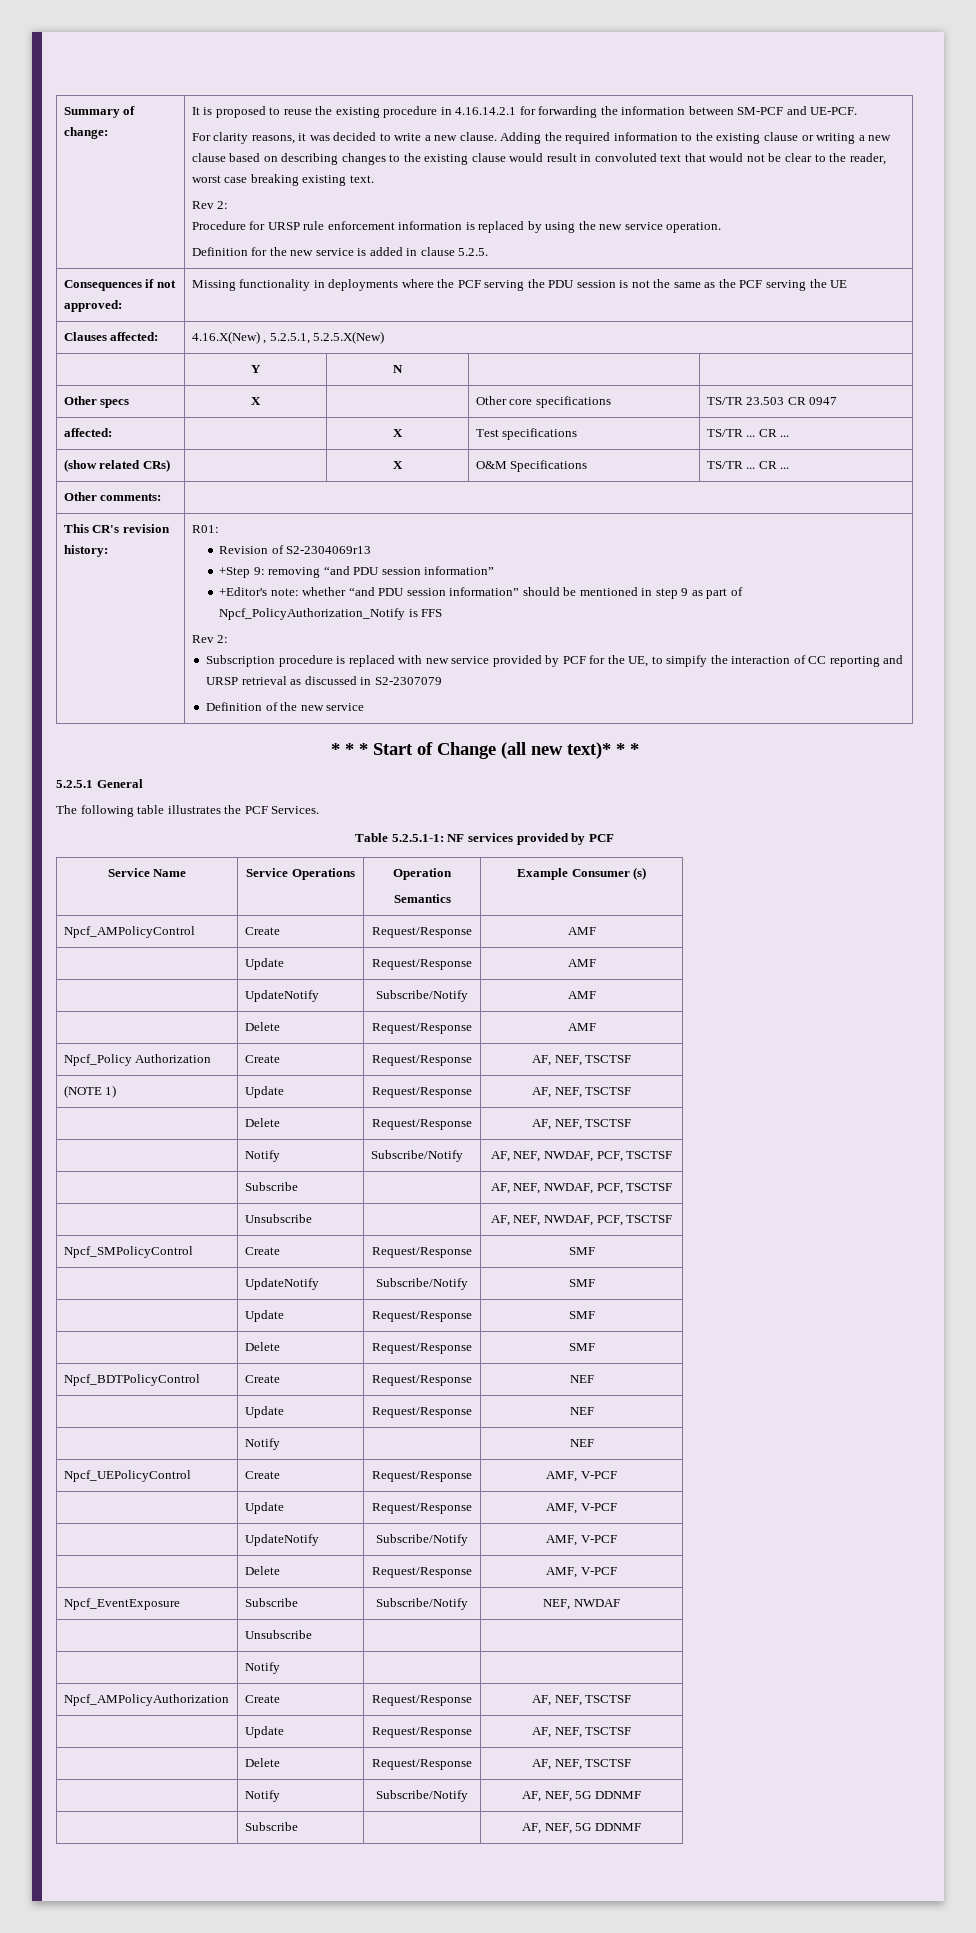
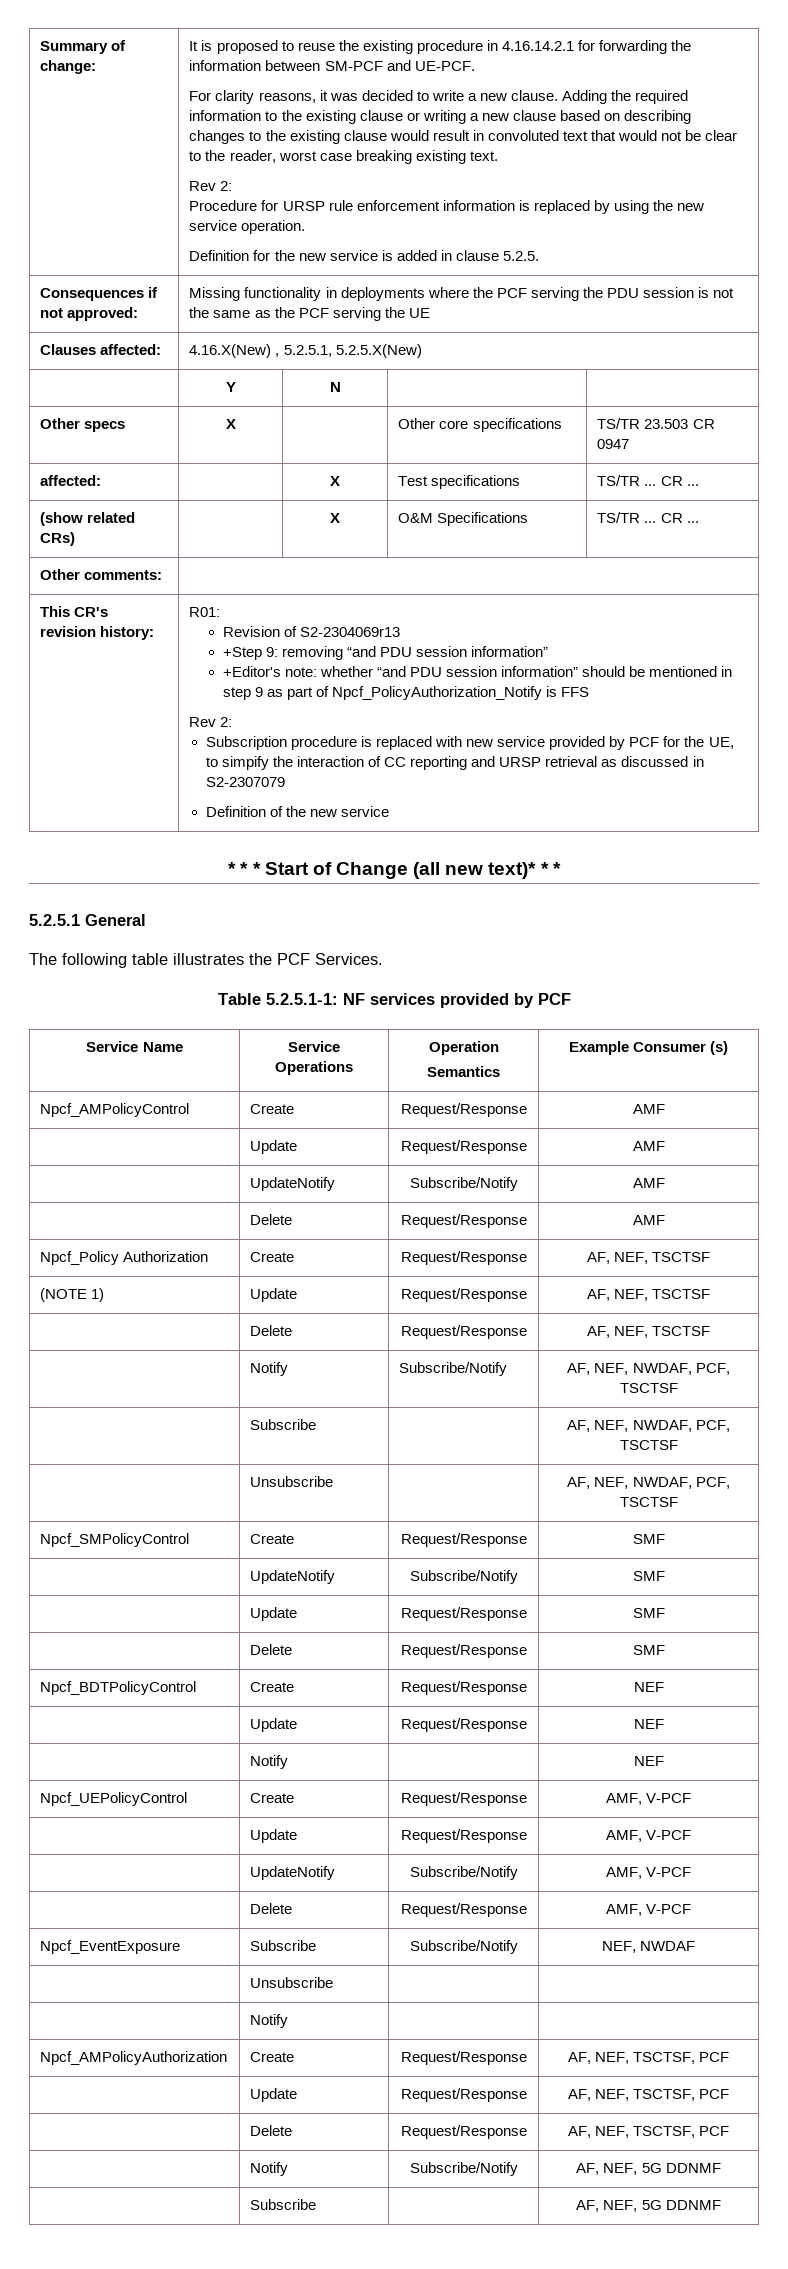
- Npcf_AMPolicyAuthorization | Create | Request/Response | AF, NEF, TSCTSF
- | Update | Request/Response | AF, NEF, TSCTSF
- | Delete | Request/Response | AF, NEF, TSCTSF
+ Npcf_AMPolicyAuthorization | Create | Request/Response | AF, NEF, TSCTSF, PCF
+ | Update | Request/Response | AF, NEF, TSCTSF, PCF
+ | Delete | Request/Response | AF, NEF, TSCTSF, PCF

